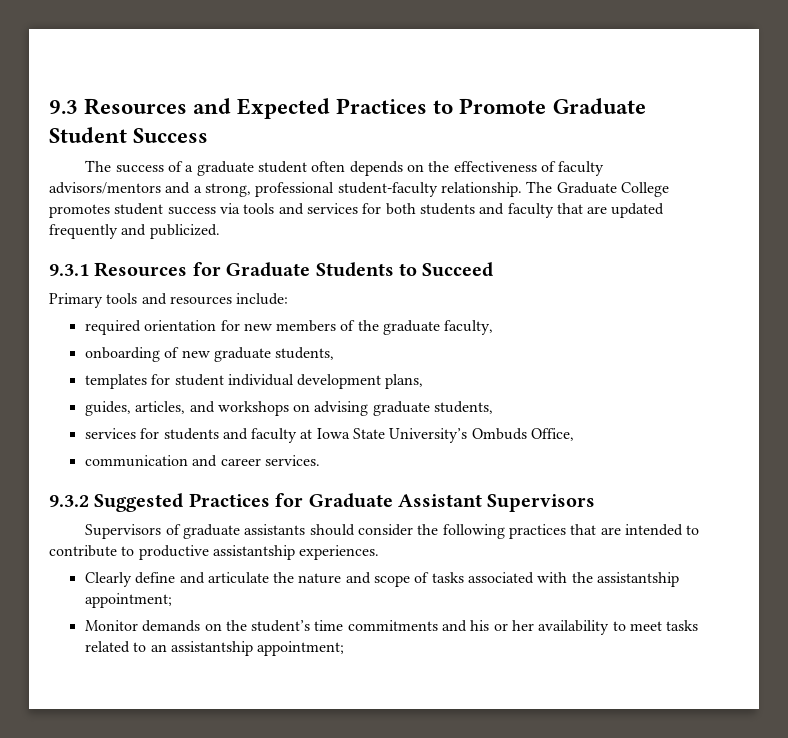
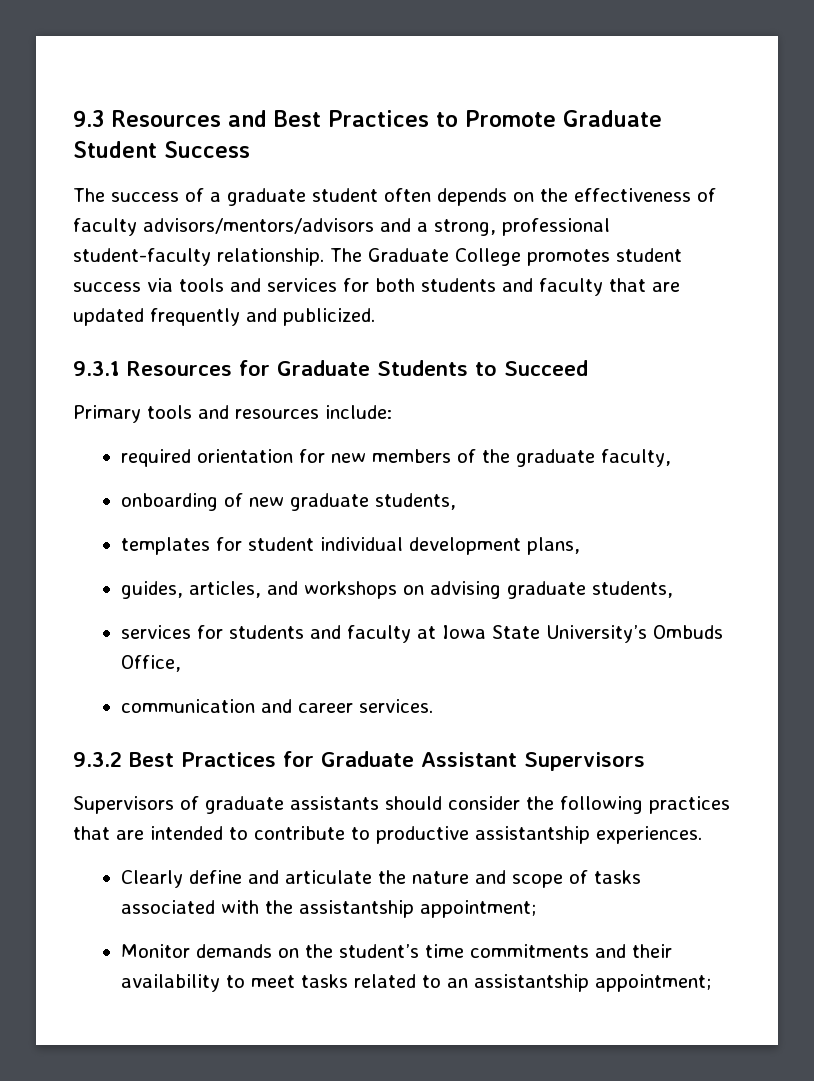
- 9.3 Resources and Expected Practices to Promote Graduate Student Success
+ 9.3 Resources and Best Practices to Promote Graduate Student Success
- The success of a graduate student often depends on the effectiveness of faculty advisors/mentors and a strong, professional student-faculty relationship.
+ The success of a graduate student often depends on the effectiveness of faculty advisors/mentors/advisors and a strong, professional student-faculty relationship.
- 9.3.2 Suggested Practices for Graduate Assistant Supervisors
+ 9.3.2 Best Practices for Graduate Assistant Supervisors
- Monitor demands on the student’s time commitments and his or her availability to meet tasks related to an assistantship appointment;
+ Monitor demands on the student’s time commitments and their availability to meet tasks related to an assistantship appointment;

